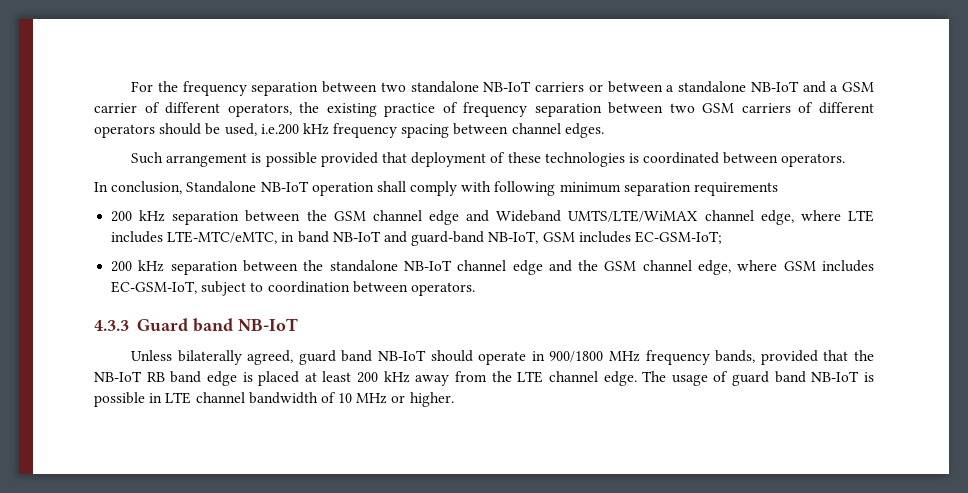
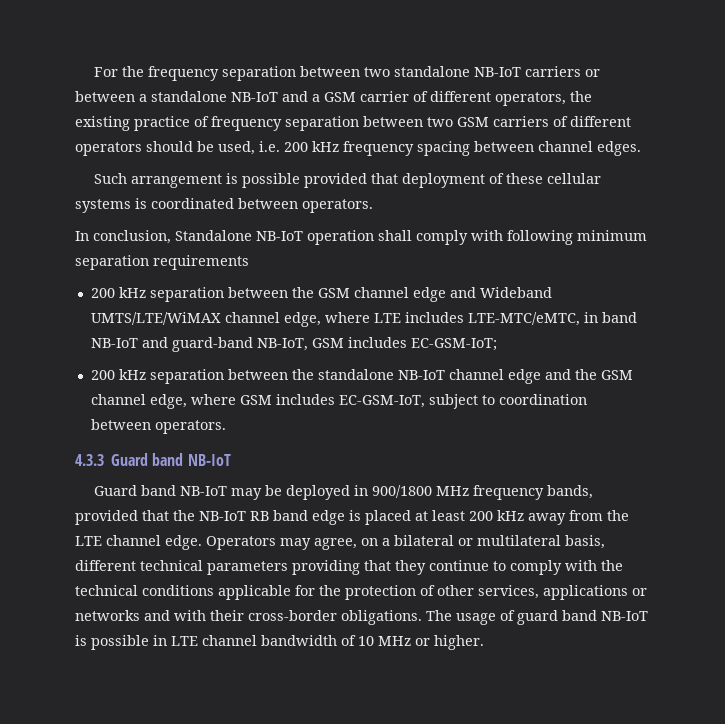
- For the frequency separation between two standalone NB-IoT carriers or between a standalone NB-IoT and a GSM carrier of different operators, the existing practice of frequency separation between two GSM carriers of different operators should be used, i.e.200 kHz frequency spacing between channel edges.
+ For the frequency separation between two standalone NB-IoT carriers or between a standalone NB-IoT and a GSM carrier of different operators, the existing practice of frequency separation between two GSM carriers of different operators should be used, i.e. 200 kHz frequency spacing between channel edges.
- Such arrangement is possible provided that deployment of these technologies is coordinated between operators.
+ Such arrangement is possible provided that deployment of these cellular systems is coordinated between operators.
- Unless bilaterally agreed, guard band NB-IoT should operate in 900/1800 MHz frequency bands, provided that the NB-IoT RB band edge is placed at least 200 kHz away from the LTE channel edge.
+ Guard band NB-IoT may be deployed in 900/1800 MHz frequency bands, provided that the NB-IoT RB band edge is placed at least 200 kHz away from the LTE channel edge.
+ Operators may agree, on a bilateral or multilateral basis, different technical parameters providing that they continue to comply with the technical conditions applicable for the protection of other services, applications or networks and with their cross-border obligations.

